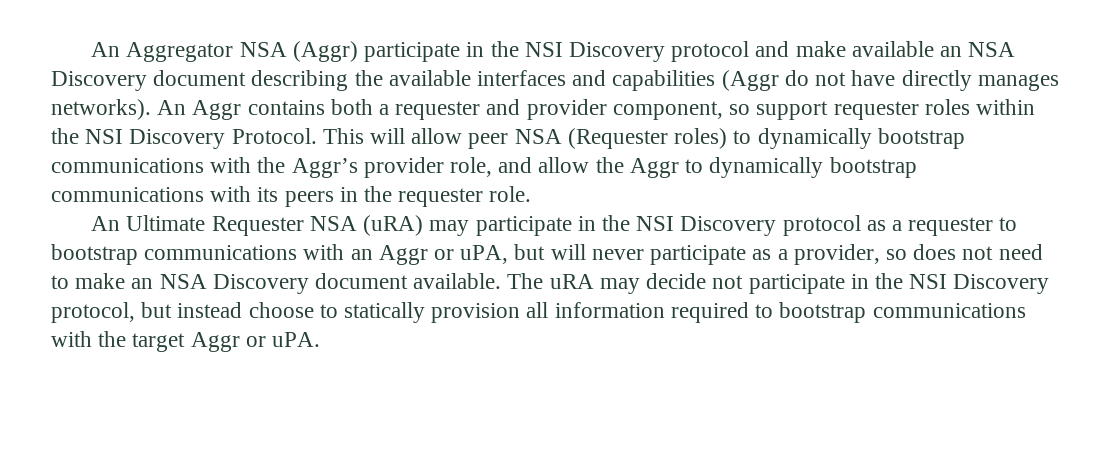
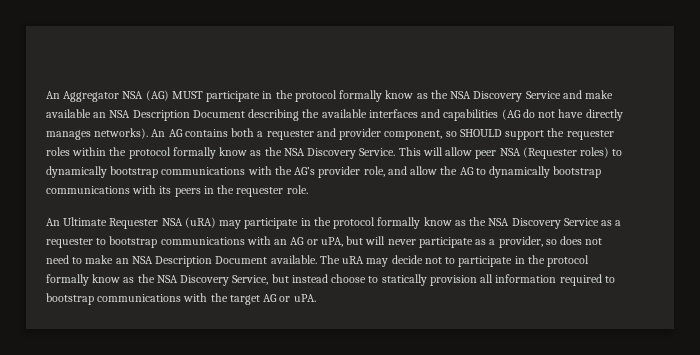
- An Aggregator NSA (Aggr) participate in the NSI Discovery protocol and make available an NSA Discovery document describing the available interfaces and capabilities (Aggr do not have directly manages networks).
+ An Aggregator NSA (AG) MUST participate in the protocol formally know as the NSA Discovery Service and make available an NSA Description Document describing the available interfaces and capabilities (AG do not have directly manages networks).
- An Aggr contains both a requester and provider component, so support requester roles within the NSI Discovery Protocol.
+ An AG contains both a requester and provider component, so SHOULD support the requester roles within the protocol formally know as the NSA Discovery Service.
- This will allow peer NSA (Requester roles) to dynamically bootstrap communications with the Aggr’s provider role, and allow the Aggr to dynamically bootstrap communications with its peers in the requester role.
+ This will allow peer NSA (Requester roles) to dynamically bootstrap communications with the AG’s provider role, and allow the AG to dynamically bootstrap communications with its peers in the requester role.
- An Ultimate Requester NSA (uRA) may participate in the NSI Discovery protocol as a requester to bootstrap communications with an Aggr or uPA, but will never participate as a provider, so does not need to make an NSA Discovery document available.
+ An Ultimate Requester NSA (uRA) may participate in the protocol formally know as the NSA Discovery Service as a requester to bootstrap communications with an AG or uPA, but will never participate as a provider, so does not need to make an NSA Description Document available.
- The uRA may decide not participate in the NSI Discovery protocol, but instead choose to statically provision all information required to bootstrap communications with the target Aggr or uPA.
+ The uRA may decide not to participate in the protocol formally know as the NSA Discovery Service, but instead choose to statically provision all information required to bootstrap communications with the target AG or uPA.

